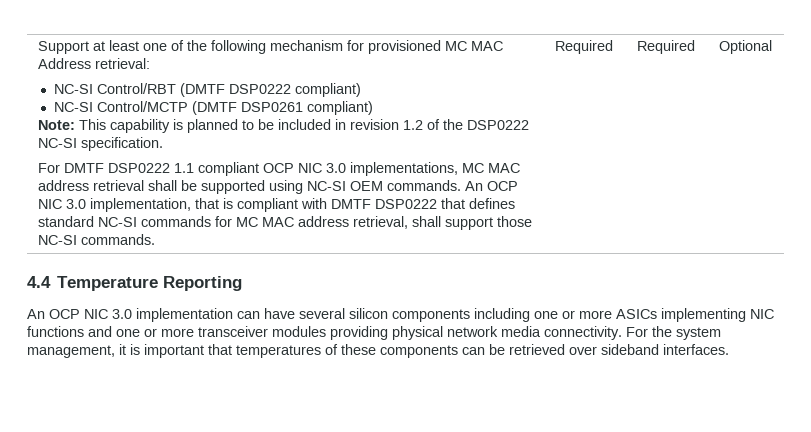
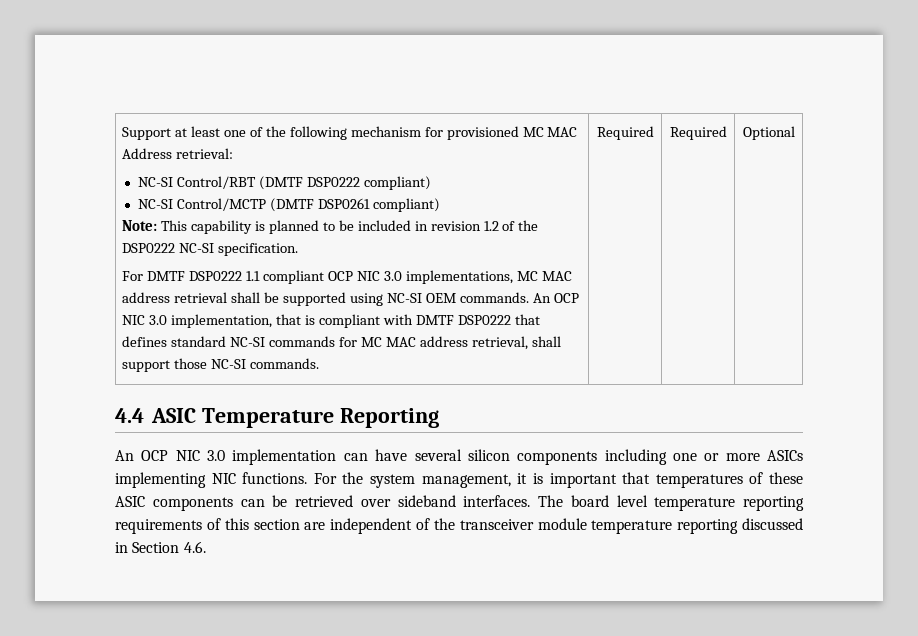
- 4.4 Temperature Reporting
+ 4.4 ASIC Temperature Reporting
- An OCP NIC 3.0 implementation can have several silicon components including one or more ASICs implementing NIC functions and one or more transceiver modules providing physical network media connectivity.
+ An OCP NIC 3.0 implementation can have several silicon components including one or more ASICs implementing NIC functions.
- For the system management, it is important that temperatures of these components can be retrieved over sideband interfaces.
+ For the system management, it is important that temperatures of these ASIC components can be retrieved over sideband interfaces.
+ The board level temperature reporting requirements of this section are independent of the transceiver module temperature reporting discussed in Section 4.6.

